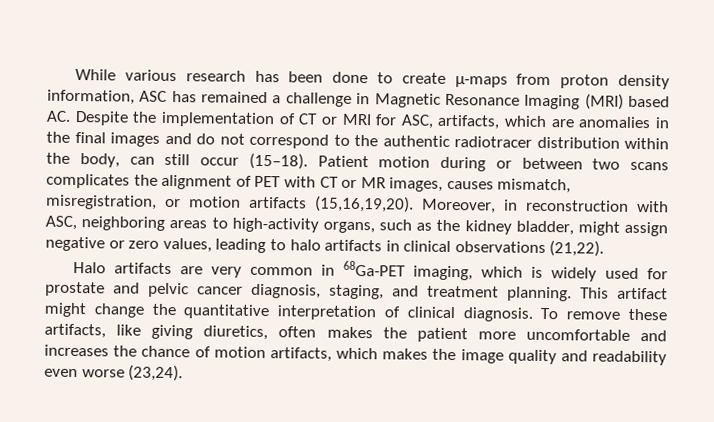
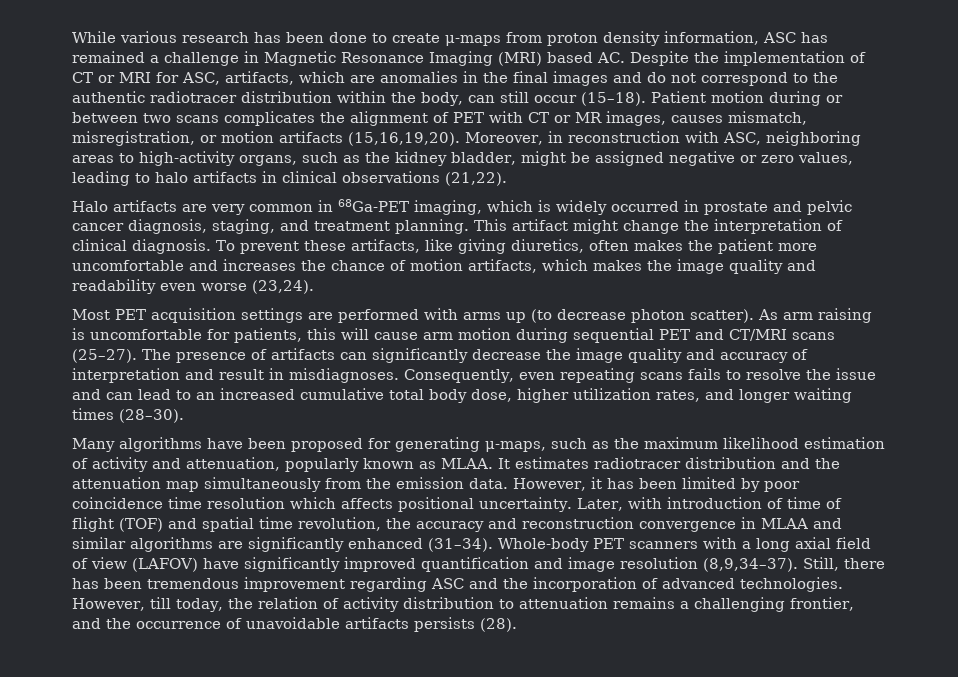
- Moreover, in reconstruction with ASC, neighboring areas to high-activity organs, such as the kidney bladder, might assign negative or zero values, leading to halo artifacts in clinical observations (21,22).
+ Moreover, in reconstruction with ASC, neighboring areas to high-activity organs, such as the kidney bladder, might be assigned negative or zero values, leading to halo artifacts in clinical observations (21,22).
- Halo artifacts are very common in 68Ga-PET imaging, which is widely used for prostate and pelvic cancer diagnosis, staging, and treatment planning.
+ Halo artifacts are very common in 68Ga-PET imaging, which is widely occurred in prostate and pelvic cancer diagnosis, staging, and treatment planning.
- This artifact might change the quantitative interpretation of clinical diagnosis.
+ This artifact might change the interpretation of clinical diagnosis.
- To remove these artifacts, like giving diuretics, often makes the patient more uncomfortable and increases the chance of motion artifacts, which makes the image quality and readability even worse (23,24).
+ To prevent these artifacts, like giving diuretics, often makes the patient more uncomfortable and increases the chance of motion artifacts, which makes the image quality and readability even worse (23,24).
+ Most PET acquisition settings are performed with arms up (to decrease photon scatter). As arm raising is uncomfortable for patients, this will cause arm motion during sequential PET and CT/MRI scans (25–27). The presence of artifacts can significantly decrease the image quality and accuracy of interpretation and result in misdiagnoses. Consequently, even repeating scans fails to resolve the issue and can lead to an increased cumulative total body dose, higher utilization rates, and longer waiting times (28–30).
+ Many algorithms have been proposed for generating μ-maps, such as the maximum likelihood estimation of activity and attenuation, popularly known as MLAA. It estimates radiotracer distribution and the attenuation map simultaneously from the emission data. However, it has been limited by poor coincidence time resolution which affects positional uncertainty. Later, with introduction of time of flight (TOF) and spatial time revolution, the accuracy and reconstruction convergence in MLAA and similar algorithms are significantly enhanced (31–34). Whole-body PET scanners with a long axial field of view (LAFOV) have significantly improved quantification and image resolution (8,9,34–37). Still, there has been tremendous improvement regarding ASC and the incorporation of advanced technologies. However, till today, the relation of activity distribution to attenuation remains a challenging frontier, and the occurrence of unavoidable artifacts persists (28).

